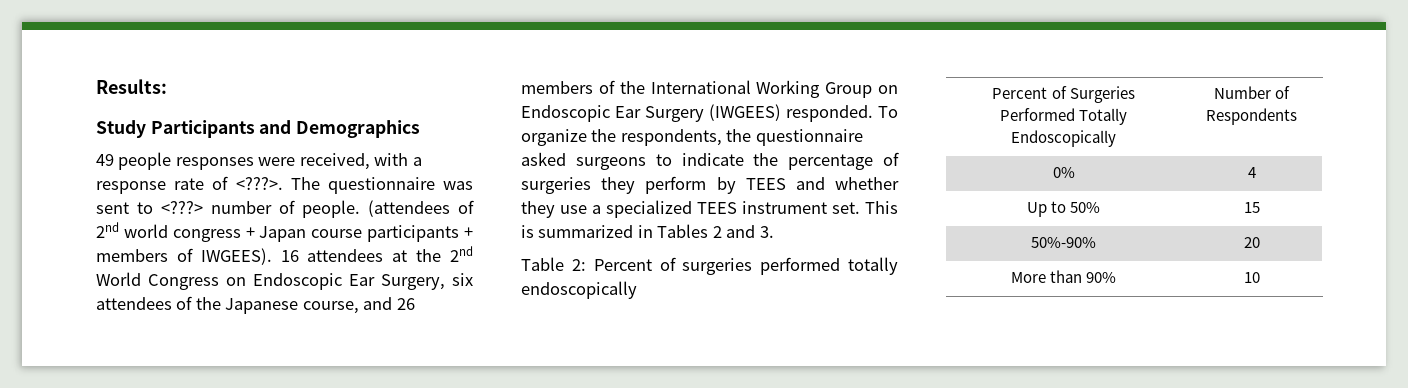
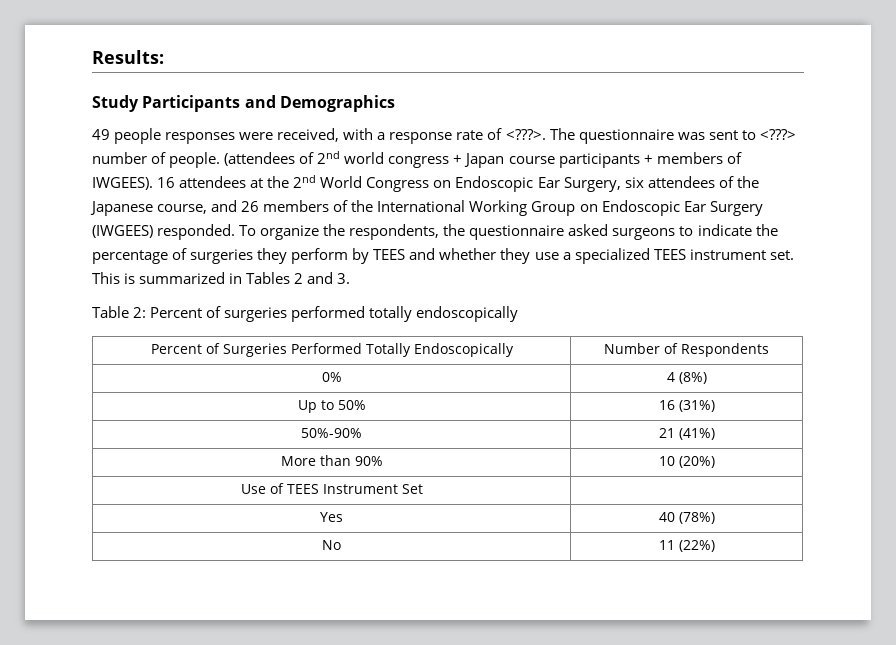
- 0% | 4
+ 0% | 4 (8%)
- Up to 50% | 15
+ Up to 50% | 16 (31%)
- 50%-90% | 20
+ 50%-90% | 21 (41%)
- More than 90% | 10
+ More than 90% | 10 (20%)
+ Use of TEES Instrument Set |
+ Yes | 40 (78%)
+ No | 11 (22%)

